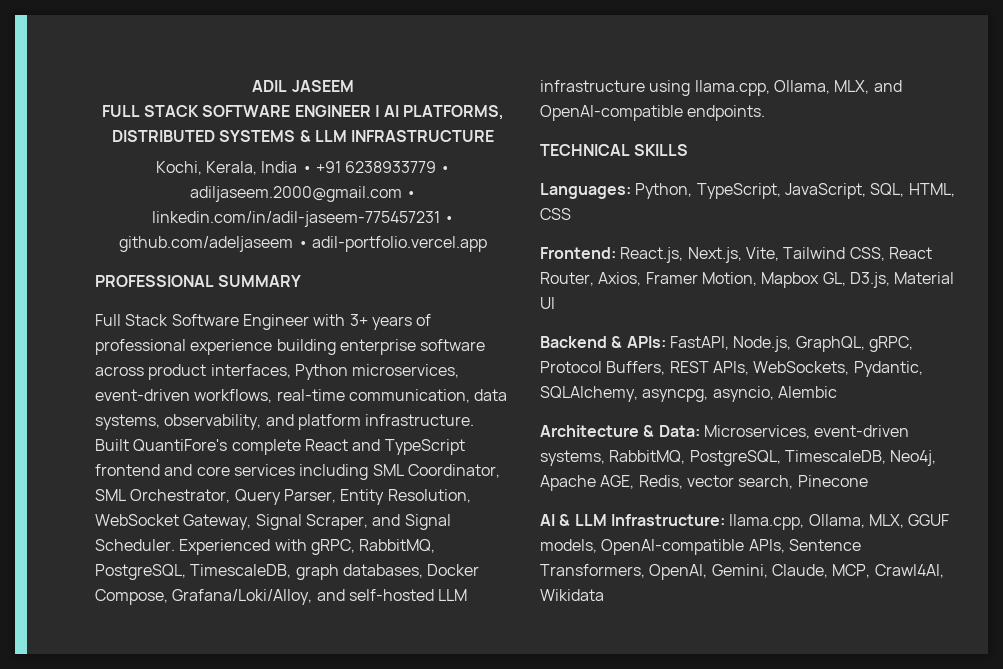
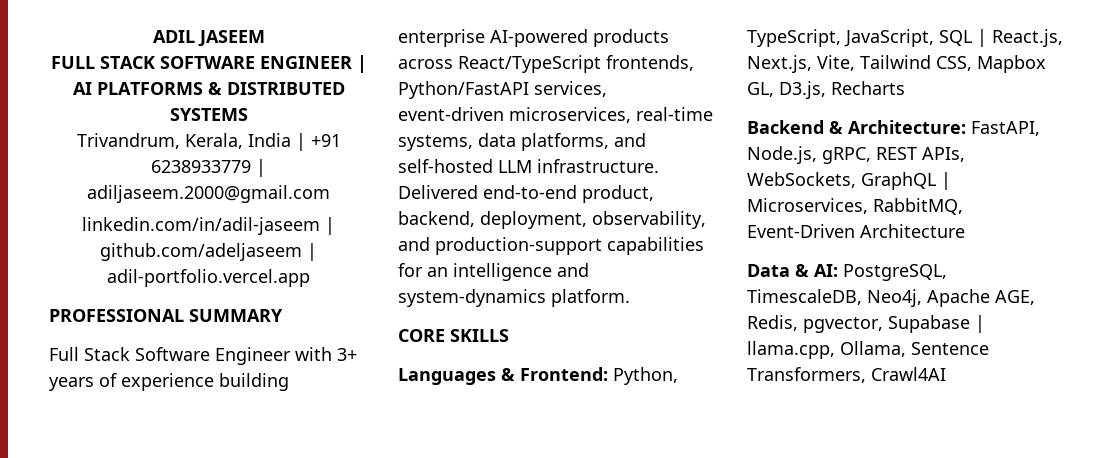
- FULL STACK SOFTWARE ENGINEER | AI PLATFORMS, DISTRIBUTED SYSTEMS & LLM INFRASTRUCTURE
- Kochi, Kerala, India • +91 6238933779 • adiljaseem.2000@gmail.com • linkedin.com/in/adil-jaseem-775457231 • github.com/adeljaseem • adil-portfolio.vercel.app
+ FULL STACK SOFTWARE ENGINEER | AI PLATFORMS & DISTRIBUTED SYSTEMS
+ Trivandrum, Kerala, India | +91 6238933779 | adiljaseem.2000@gmail.com
+ linkedin.com/in/adil-jaseem | github.com/adeljaseem | adil-portfolio.vercel.app
- Full Stack Software Engineer with 3+ years of professional experience building enterprise software across product interfaces, Python microservices, event-driven workflows, real-time communication, data systems, observability, and platform infrastructure. Built QuantiFore's complete React and TypeScript frontend and core services including SML Coordinator, SML Orchestrator, Query Parser, Entity Resolution, WebSocket Gateway, Signal Scraper, and Signal Scheduler. Experienced with gRPC, RabbitMQ, PostgreSQL, TimescaleDB, graph databases, Docker Compose, Grafana/Loki/Alloy, and self-hosted LLM infrastructure using llama.cpp, Ollama, MLX, and OpenAI-compatible endpoints.
- TECHNICAL SKILLS
- Languages: Python, TypeScript, JavaScript, SQL, HTML, CSS
- Frontend: React.js, Next.js, Vite, Tailwind CSS, React Router, Axios, Framer Motion, Mapbox GL, D3.js, Material UI
+ Full Stack Software Engineer with 3+ years of experience building enterprise AI-powered products across React/TypeScript frontends, Python/FastAPI services, event-driven microservices, real-time systems, data platforms, and self-hosted LLM infrastructure. Delivered end-to-end product, backend, deployment, observability, and production-support capabilities for an intelligence and system-dynamics platform.
+ CORE SKILLS
+ Languages & Frontend: Python, TypeScript, JavaScript, SQL | React.js, Next.js, Vite, Tailwind CSS, Mapbox GL, D3.js, Recharts
- Backend & APIs: FastAPI, Node.js, GraphQL, gRPC, Protocol Buffers, REST APIs, WebSockets, Pydantic, SQLAlchemy, asyncpg, asyncio, Alembic
- Architecture & Data: Microservices, event-driven systems, RabbitMQ, PostgreSQL, TimescaleDB, Neo4j, Apache AGE, Redis, vector search, Pinecone
- AI & LLM Infrastructure: llama.cpp, Ollama, MLX, GGUF models, OpenAI-compatible APIs, Sentence Transformers, OpenAI, Gemini, Claude, MCP, Crawl4AI, Wikidata
+ Backend & Architecture: FastAPI, Node.js, gRPC, REST APIs, WebSockets, GraphQL | Microservices, RabbitMQ, Event-Driven Architecture
+ Data & AI: PostgreSQL, TimescaleDB, Neo4j, Apache AGE, Redis, pgvector, Supabase | llama.cpp, Ollama, Sentence Transformers, Crawl4AI

